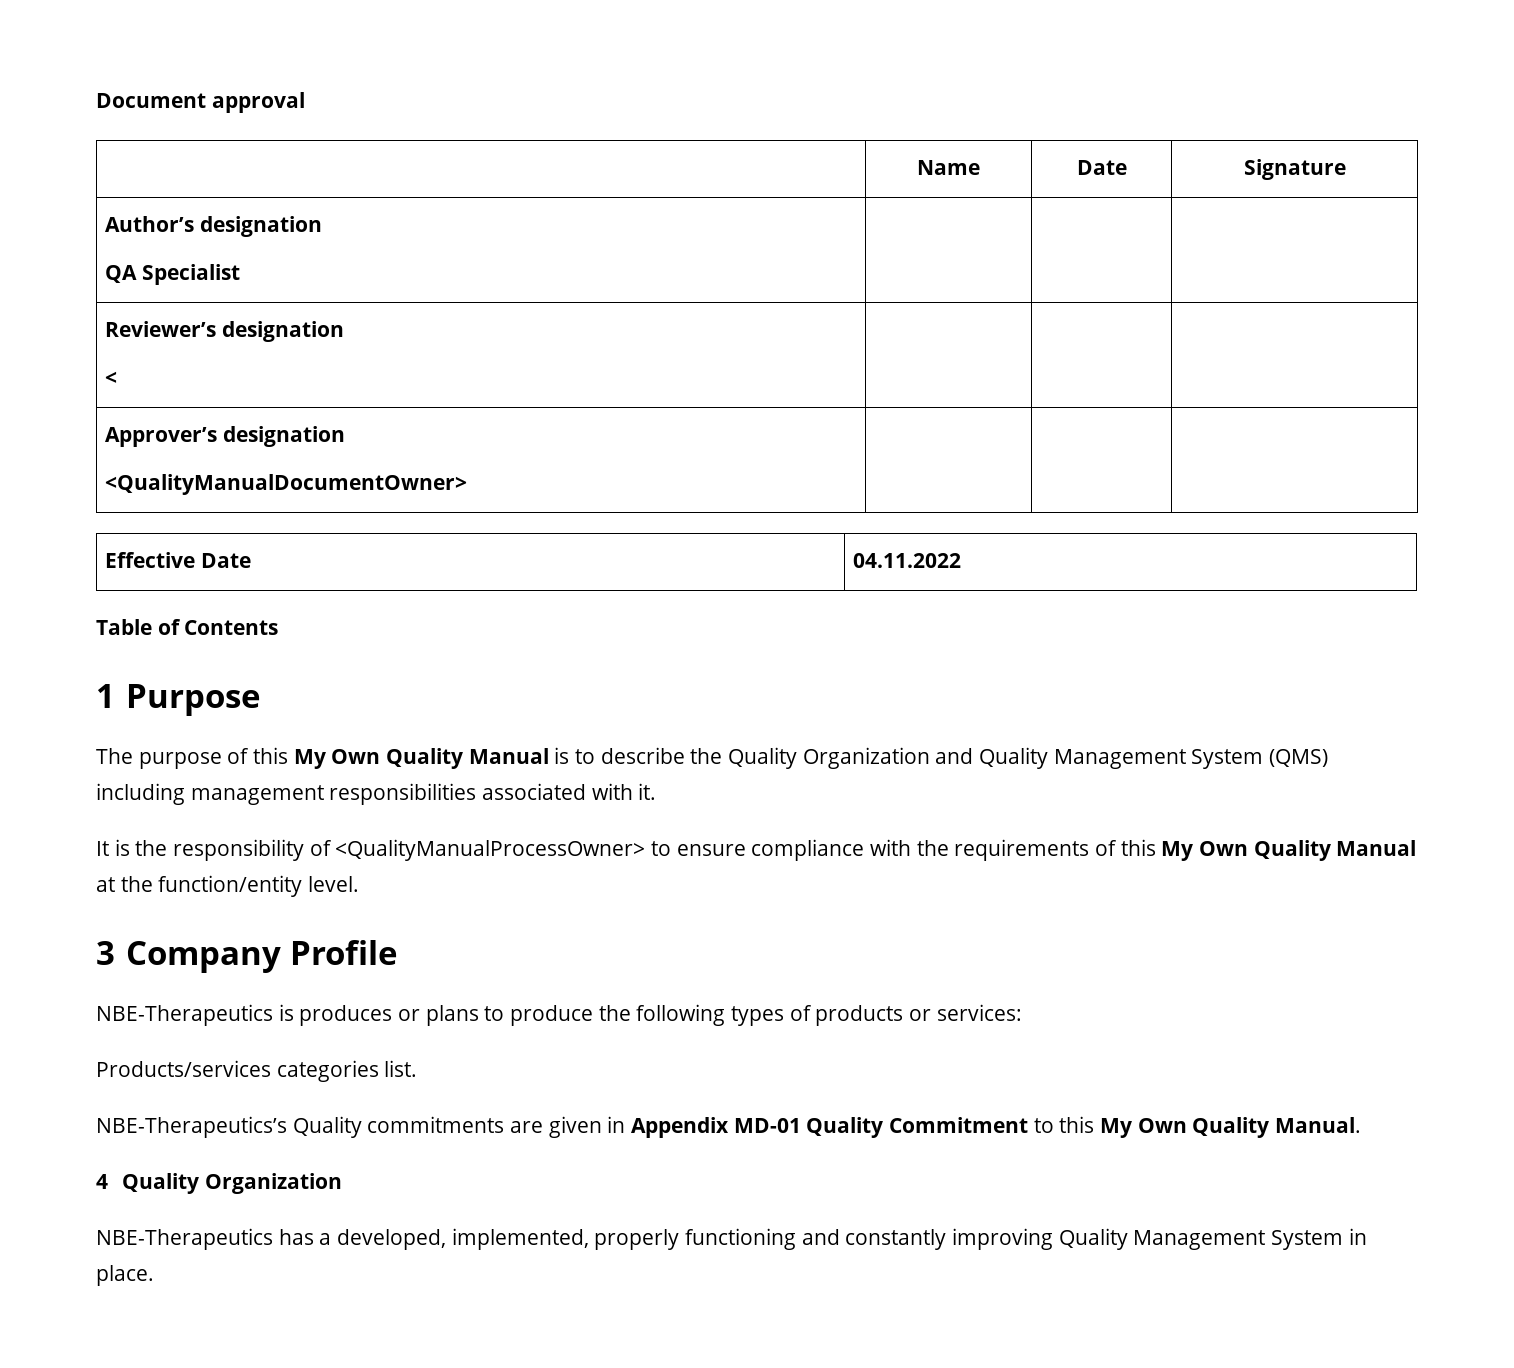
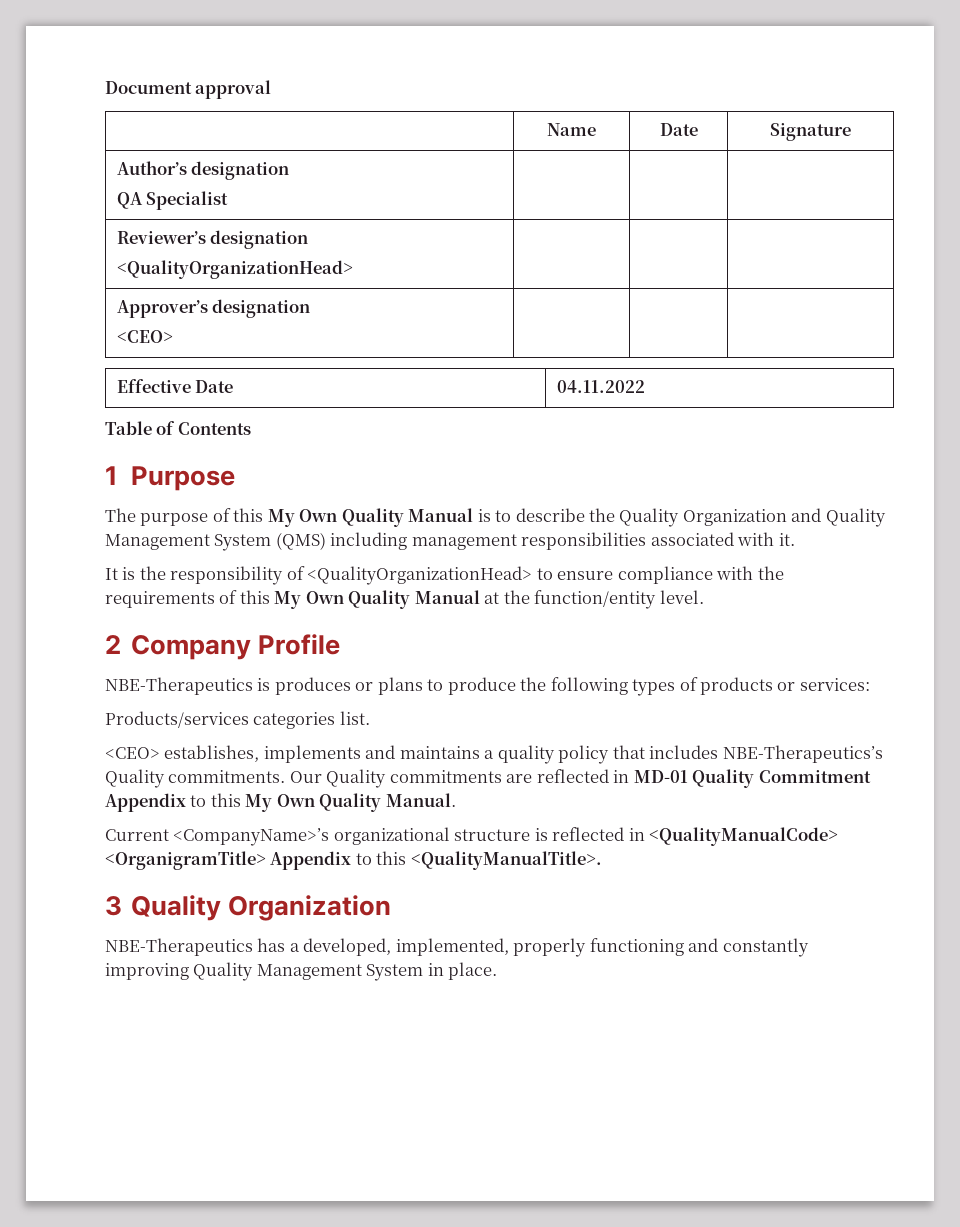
  Reviewer’s designation
- < | | |
+ <QualityOrganizationHead> | | |
  Approver’s designation
- <QualityManualDocumentOwner> | | |
+ <CEO> | | |
- It is the responsibility of <QualityManualProcessOwner> to ensure compliance with the requirements of this My Own Quality Manual at the function/entity level.
+ It is the responsibility of <QualityOrganizationHead> to ensure compliance with the requirements of this My Own Quality Manual at the function/entity level.
- 3 Company Profile
+ 2 Company Profile
- NBE-Therapeutics’s Quality commitments are given in Appendix MD-01 Quality Commitment to this My Own Quality Manual.
+ <CEO> establishes, implements and maintains a quality policy that includes NBE-Therapeutics’s Quality commitments. Our Quality commitments are reflected in MD-01 Quality Commitment Appendix to this My Own Quality Manual.
- 4 Quality Organization
+ Current <CompanyName>’s organizational structure is reflected in <QualityManualCode> <OrganigramTitle> Appendix to this <QualityManualTitle>.
+ 3 Quality Organization

